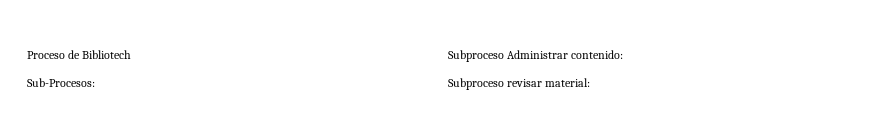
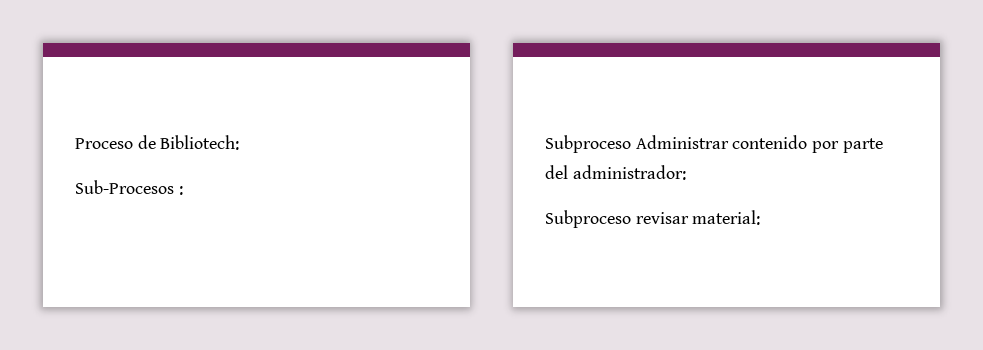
- Proceso de Bibliotech
- Sub-Procesos:
+ Proceso de Bibliotech:
+ Sub-Procesos :
- Subproceso Administrar contenido:
+ Subproceso Administrar contenido por parte del administrador:

